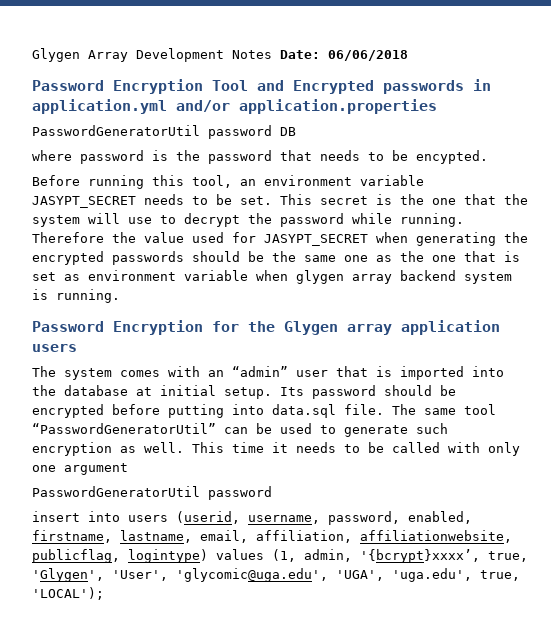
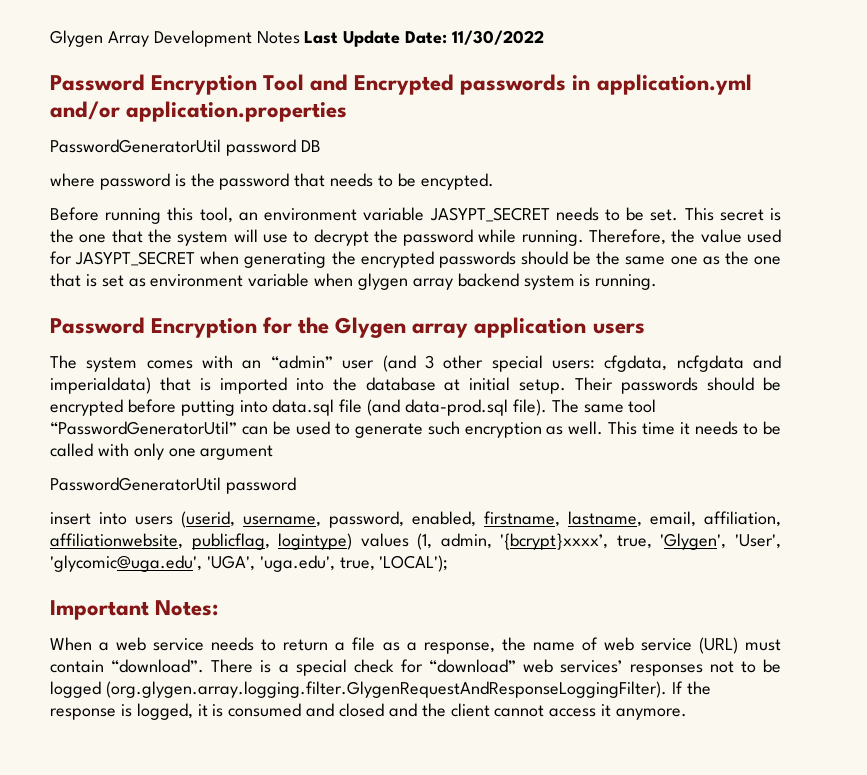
- Glygen Array Development Notes Date: 06/06/2018
+ Glygen Array Development Notes Last Update Date: 11/30/2022
- Therefore the value used for JASYPT_SECRET when generating the encrypted passwords should be the same one as the one that is set as environment variable when glygen array backend system is running.
+ Therefore, the value used for JASYPT_SECRET when generating the encrypted passwords should be the same one as the one that is set as environment variable when glygen array backend system is running.
- The system comes with an “admin” user that is imported into the database at initial setup.
+ The system comes with an “admin” user (and 3 other special users: cfgdata, ncfgdata and imperialdata) that is imported into the database at initial setup.
- Its password should be encrypted before putting into data.sql file.
+ Their passwords should be encrypted before putting into data.sql file (and data-prod.sql file).
+ Important Notes:
+ When a web service needs to return a file as a response, the name of web service (URL) must contain “download”. There is a special check for “download” web services’ responses not to be logged (org.glygen.array.logging.filter.GlygenRequestAndResponseLoggingFilter). If the response is logged, it is consumed and closed and the client cannot access it anymore.

